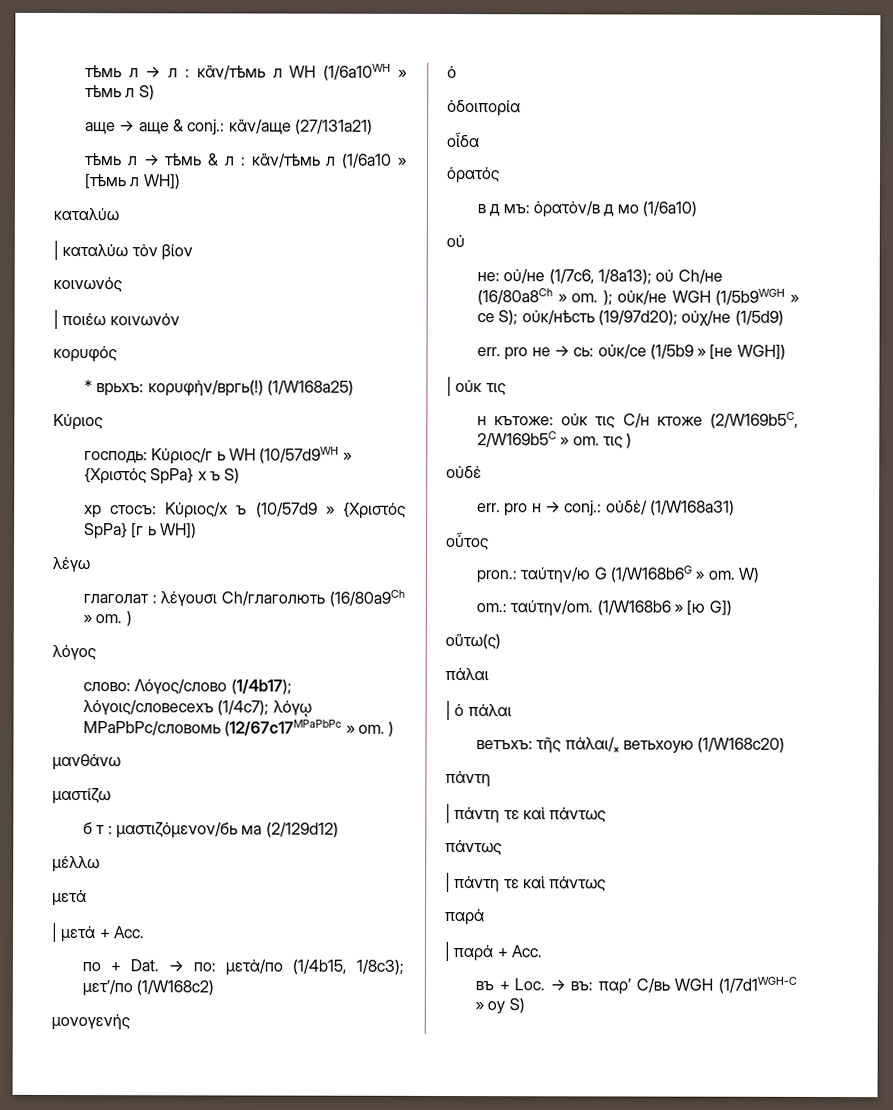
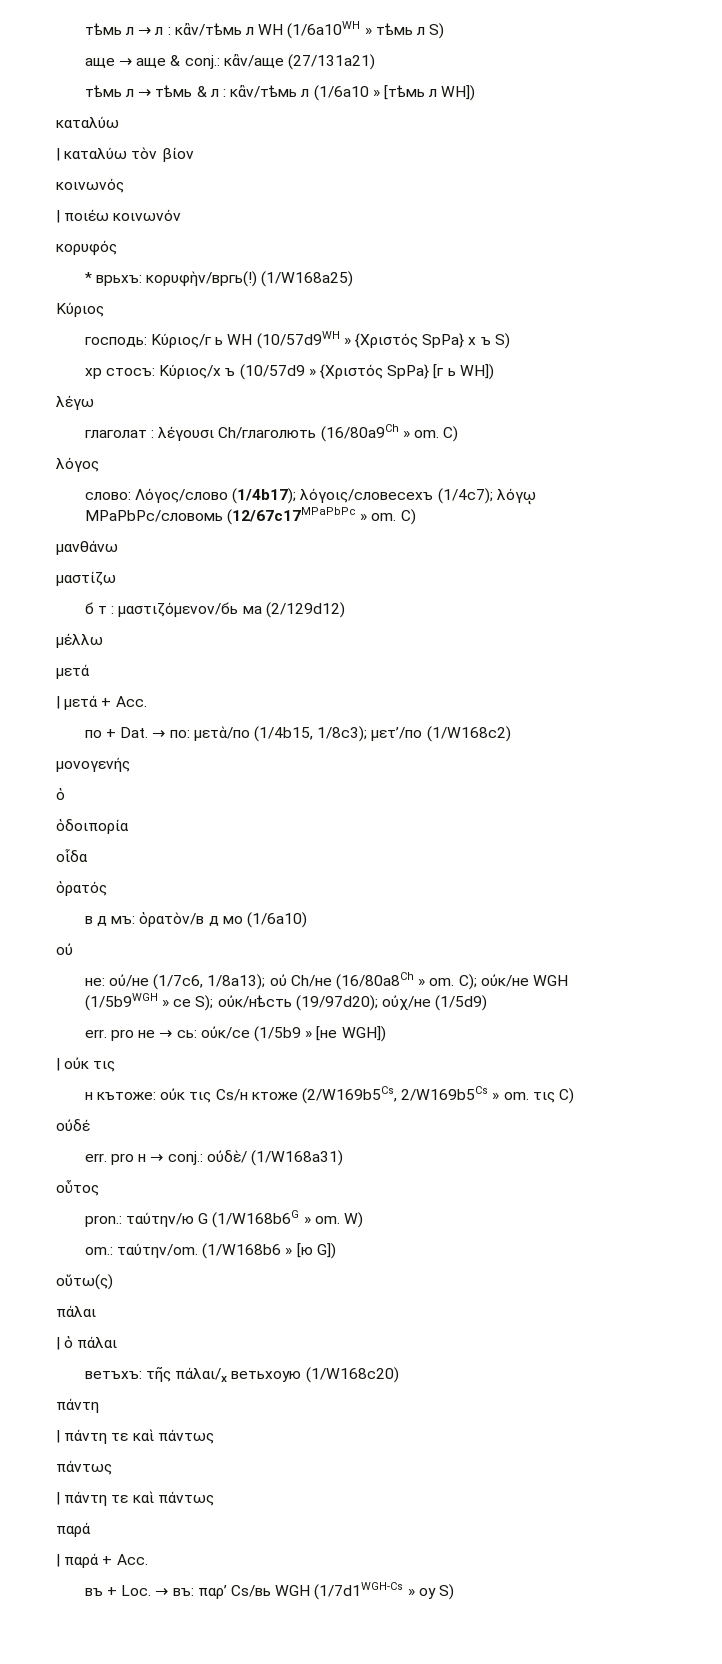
- глаголат : λέγουσι Ch/глаголють (16/80a9Ch » om. )
+ глаголат : λέγουσι Ch/глаголють (16/80a9Ch » om. C)
- слово: Λόγος/слово (1/4b17); λόγοις/словесехъ (1/4c7); λόγῳ MPaPbPc/словомь (12/67c17MPaPbPc » om. )
+ слово: Λόγος/слово (1/4b17); λόγοις/словесехъ (1/4c7); λόγῳ MPaPbPc/словомь (12/67c17MPaPbPc » om. C)
- не: οὐ/не (1/7c6, 1/8a13); οὐ Ch/не (16/80a8Ch » om. ); οὐκ/не WGH (1/5b9WGH » се S); οὐκ/нѣсть (19/97d20); οὐχ/не (1/5d9)
+ не: οὐ/не (1/7c6, 1/8a13); οὐ Ch/не (16/80a8Ch » om. C); οὐκ/не WGH (1/5b9WGH » се S); οὐκ/нѣсть (19/97d20); οὐχ/не (1/5d9)
- н кътоже: οὐκ τις C/н ктоже (2/W169b5C, 2/W169b5C » om. τις )
+ н кътоже: οὐκ τις Cs/н ктоже (2/W169b5Cs, 2/W169b5Cs » om. τις C)
- въ + Loc. → въ: παρ’ C/вь WGH (1/7d1WGH-C » оу S)
+ въ + Loc. → въ: παρ’ Cs/вь WGH (1/7d1WGH-Cs » оу S)

